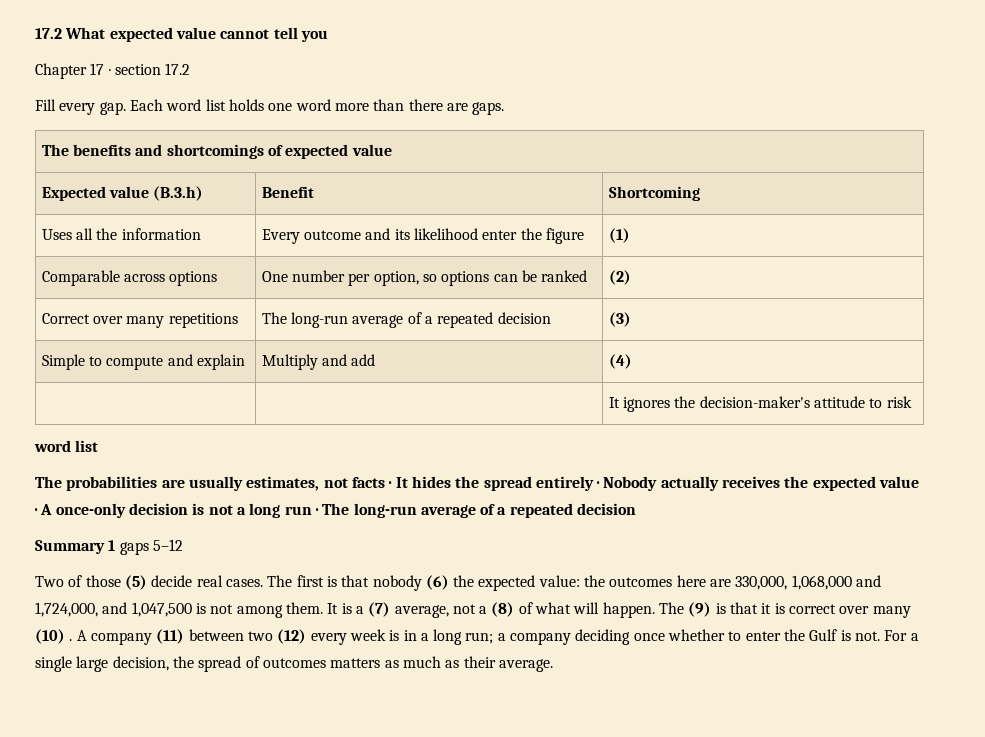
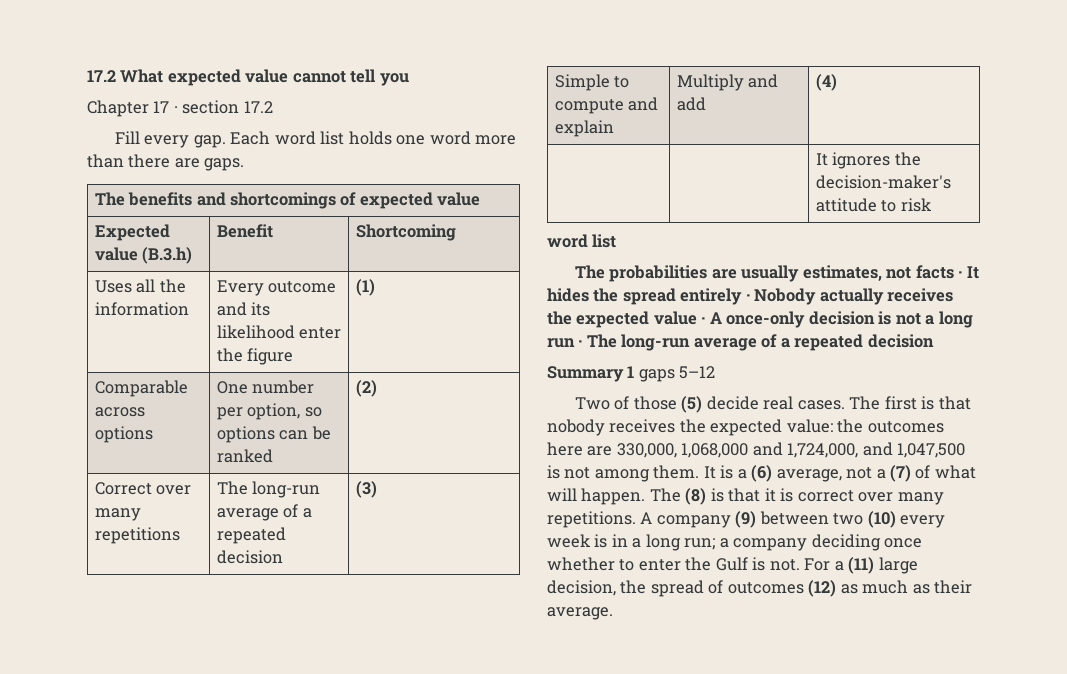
- The first is that nobody (6) the expected value: the outcomes here are 330,000, 1,068,000 and 1,724,000, and 1,047,500 is not among them.
+ The first is that nobody receives the expected value: the outcomes here are 330,000, 1,068,000 and 1,724,000, and 1,047,500 is not among them.
- It is a (7) average, not a (8) of what will happen.
+ It is a (6) average, not a (7) of what will happen.
- The (9) is that it is correct over many (10) .
+ The (8) is that it is correct over many repetitions.
- A company (11) between two (12) every week is in a long run; a company deciding once whether to enter the Gulf is not.
+ A company (9) between two (10) every week is in a long run; a company deciding once whether to enter the Gulf is not.
- For a single large decision, the spread of outcomes matters as much as their average.
+ For a (11) large decision, the spread of outcomes (12) as much as their average.

